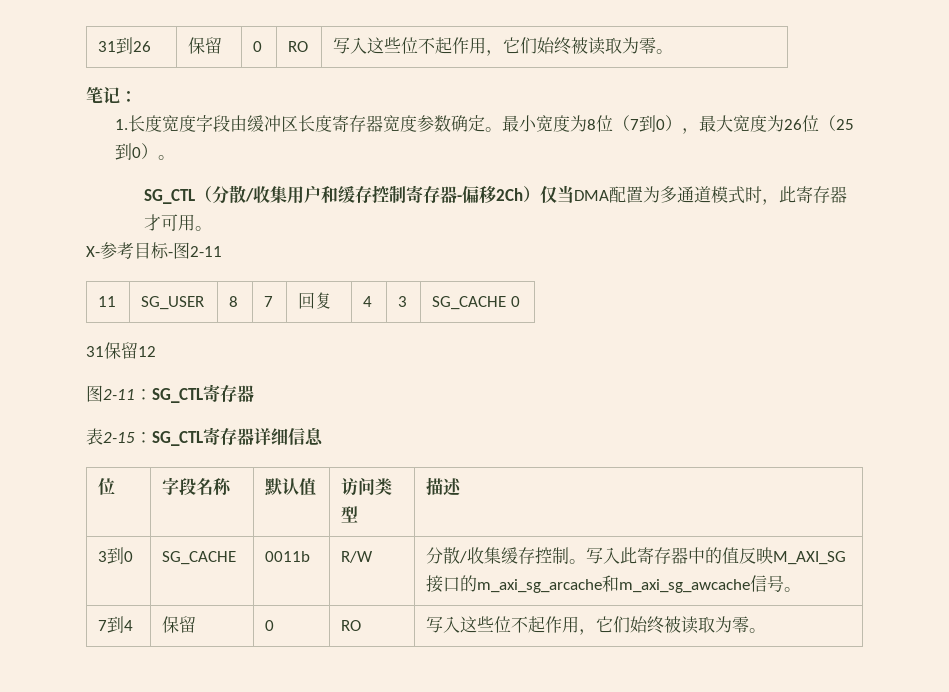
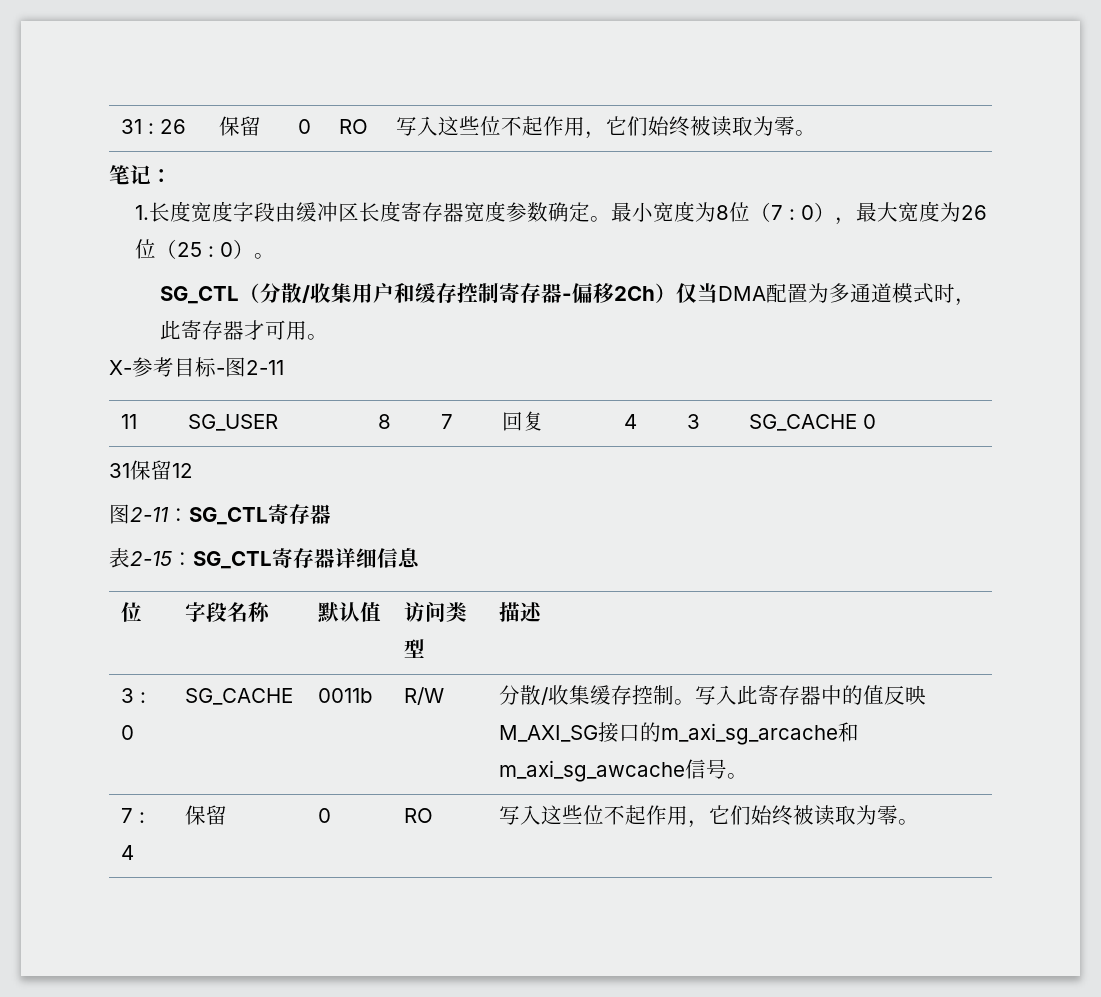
- 31到26 | 保留 | 0 | RO | 写入这些位不起作用，它们始终被读取为零。
+ 31 : 26 | 保留 | 0 | RO | 写入这些位不起作用，它们始终被读取为零。
- 最小宽度为8位（7到0），最大宽度为26位（25到0）。
+ 最小宽度为8位（7 : 0），最大宽度为26位（25 : 0）。
- 3到0 | SG_CACHE | 0011b | R/W | 分散/收集缓存控制。写入此寄存器中的值反映M_AXI_SG接口的m_axi_sg_arcache和m_axi_sg_awcache信号。
+ 3 : 0 | SG_CACHE | 0011b | R/W | 分散/收集缓存控制。写入此寄存器中的值反映M_AXI_SG接口的m_axi_sg_arcache和m_axi_sg_awcache信号。
- 7到4 | 保留 | 0 | RO | 写入这些位不起作用，它们始终被读取为零。
+ 7 : 4 | 保留 | 0 | RO | 写入这些位不起作用，它们始终被读取为零。

